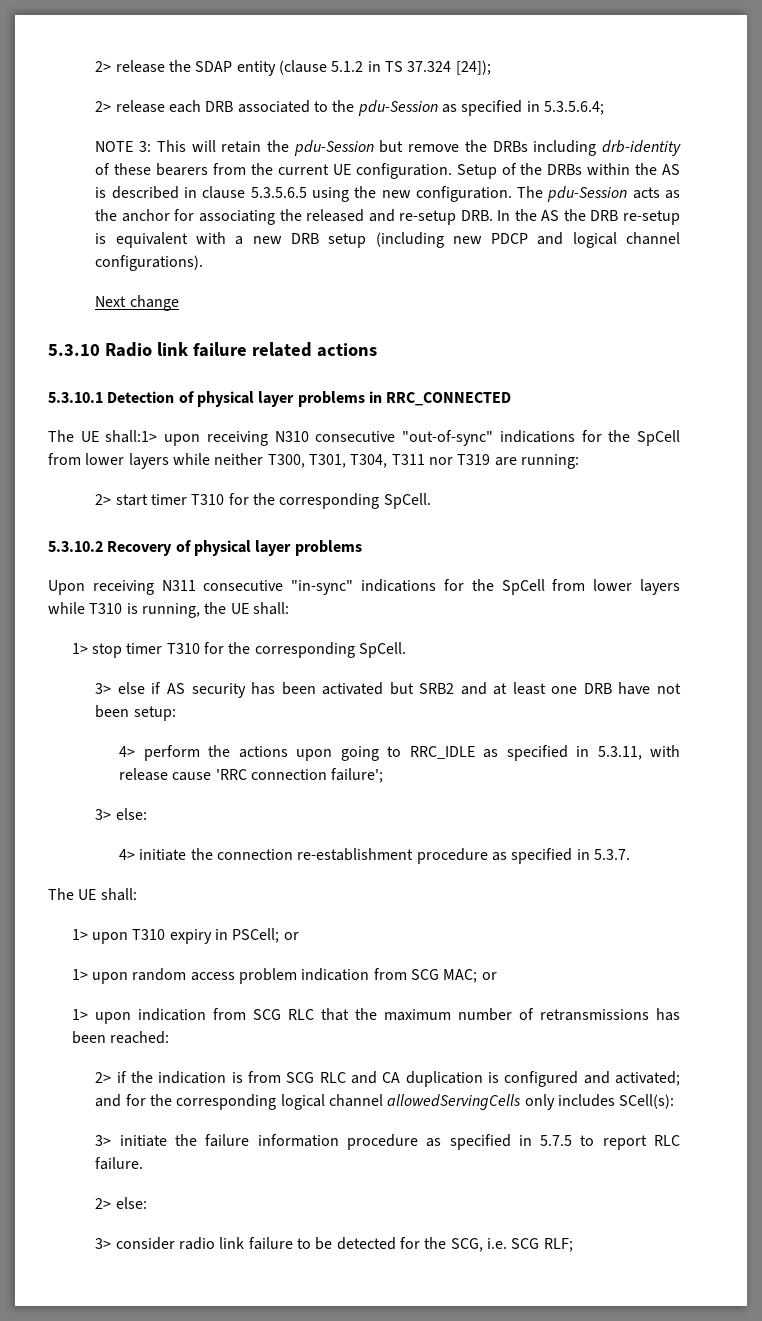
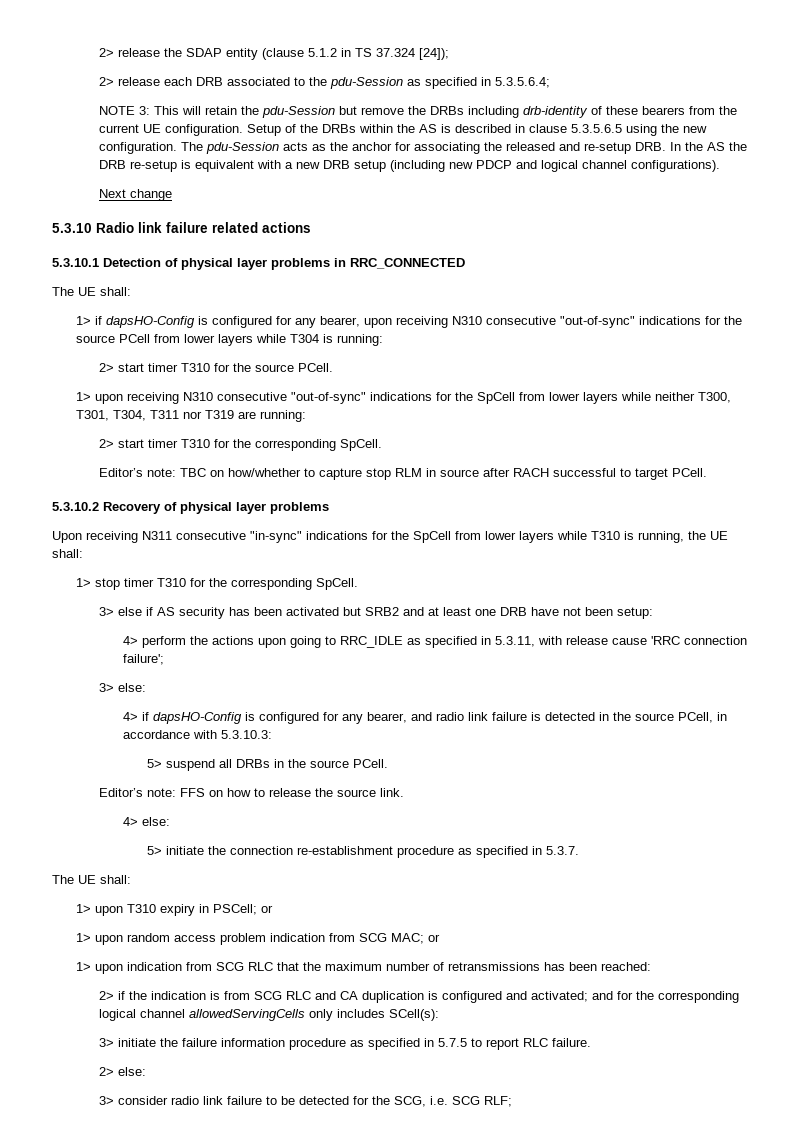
  5.3.10.1 Detection of physical layer problems in RRC_CONNECTED
- The UE shall:1> upon receiving N310 consecutive "out-of-sync" indications for the SpCell from lower layers while neither T300, T301, T304, T311 nor T319 are running:
+ The UE shall:
+ 1> if dapsHO-Config is configured for any bearer, upon receiving N310 consecutive "out-of-sync" indications for the source PCell from lower layers while T304 is running:
+ 2> start timer T310 for the source PCell.
+ 1> upon receiving N310 consecutive "out-of-sync" indications for the SpCell from lower layers while neither T300, T301, T304, T311 nor T319 are running:
+ Editor’s note: TBC on how/whether to capture stop RLM in source after RACH successful to target PCell.
- 4> initiate the connection re-establishment procedure as specified in 5.3.7.
+ 4> if dapsHO-Config is configured for any bearer, and radio link failure is detected in the source PCell, in accordance with 5.3.10.3:
+ 5> suspend all DRBs in the source PCell.
+ Editor’s note: FFS on how to release the source link.
+ 4> else:
+ 5> initiate the connection re-establishment procedure as specified in 5.3.7.

